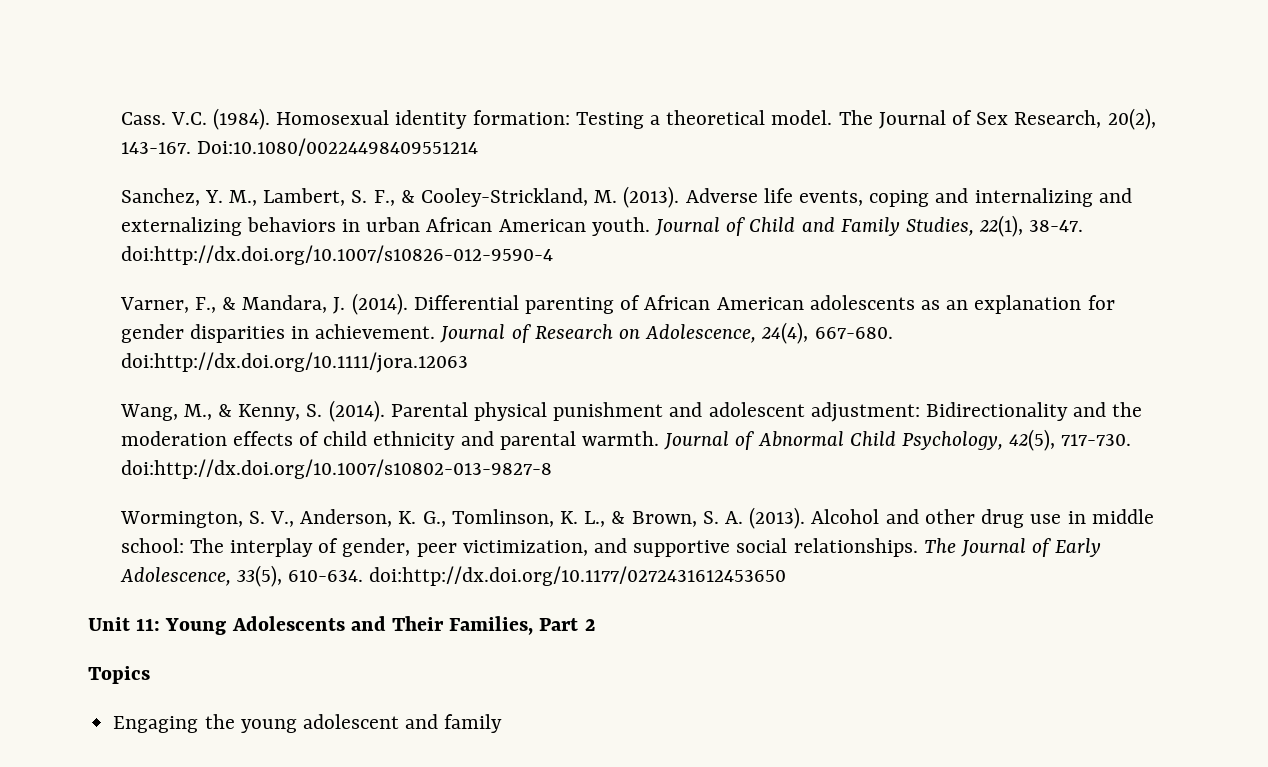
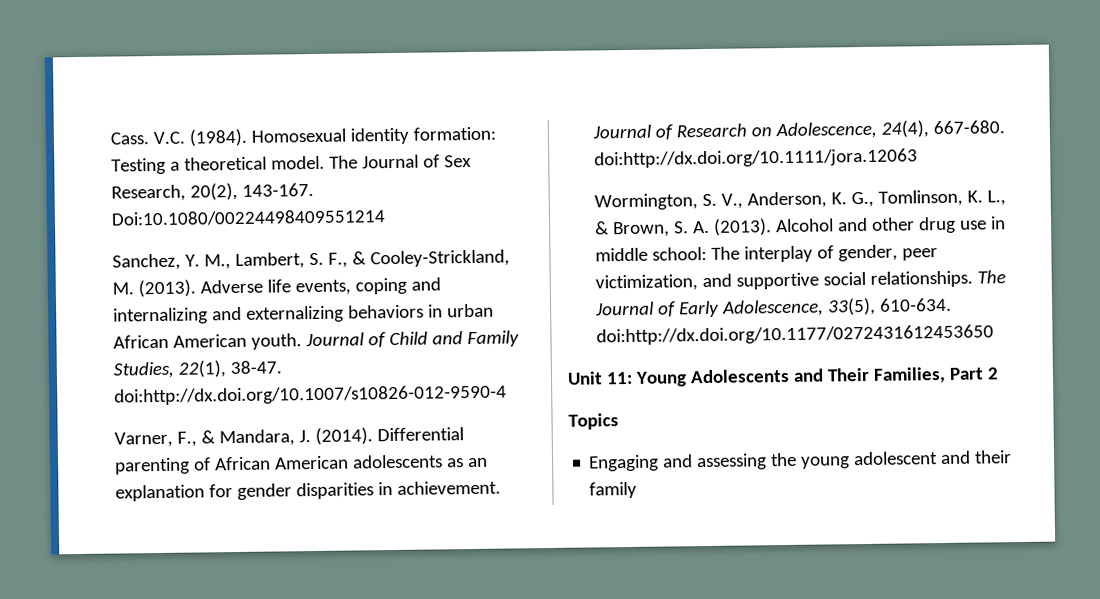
- Wang, M., & Kenny, S. (2014). Parental physical punishment and adolescent adjustment: Bidirectionality and the moderation effects of child ethnicity and parental warmth. Journal of Abnormal Child Psychology, 42(5), 717-730. doi:http://dx.doi.org/10.1007/s10802-013-9827-8
- Engaging the young adolescent and family
+ Engaging and assessing the young adolescent and their family

